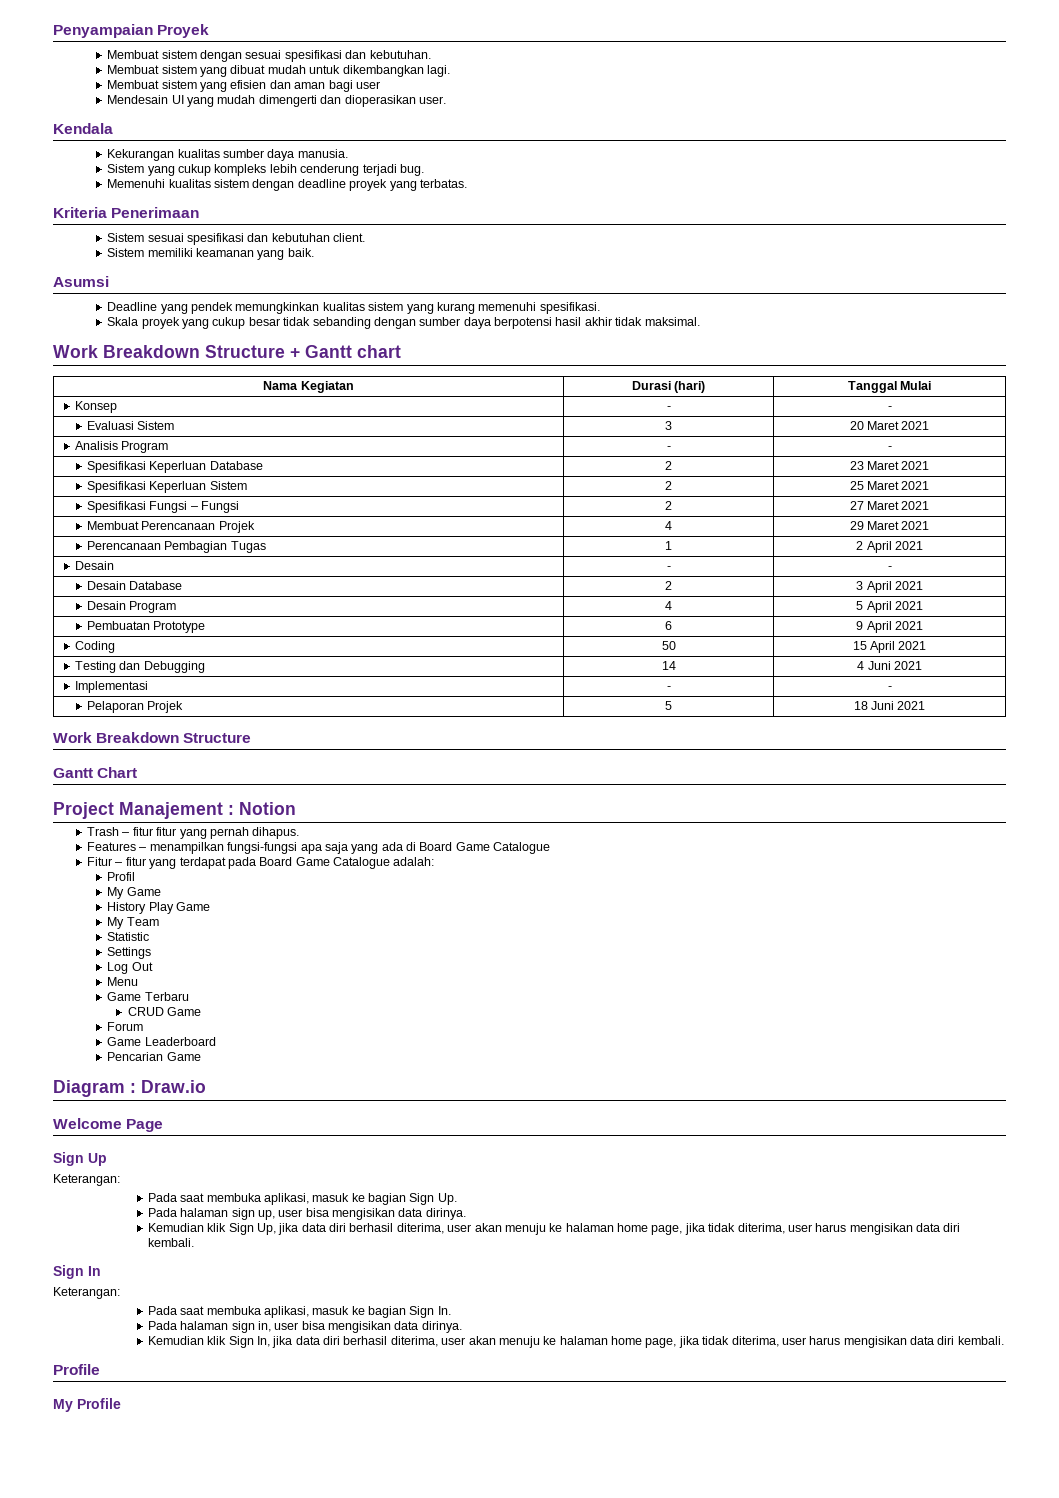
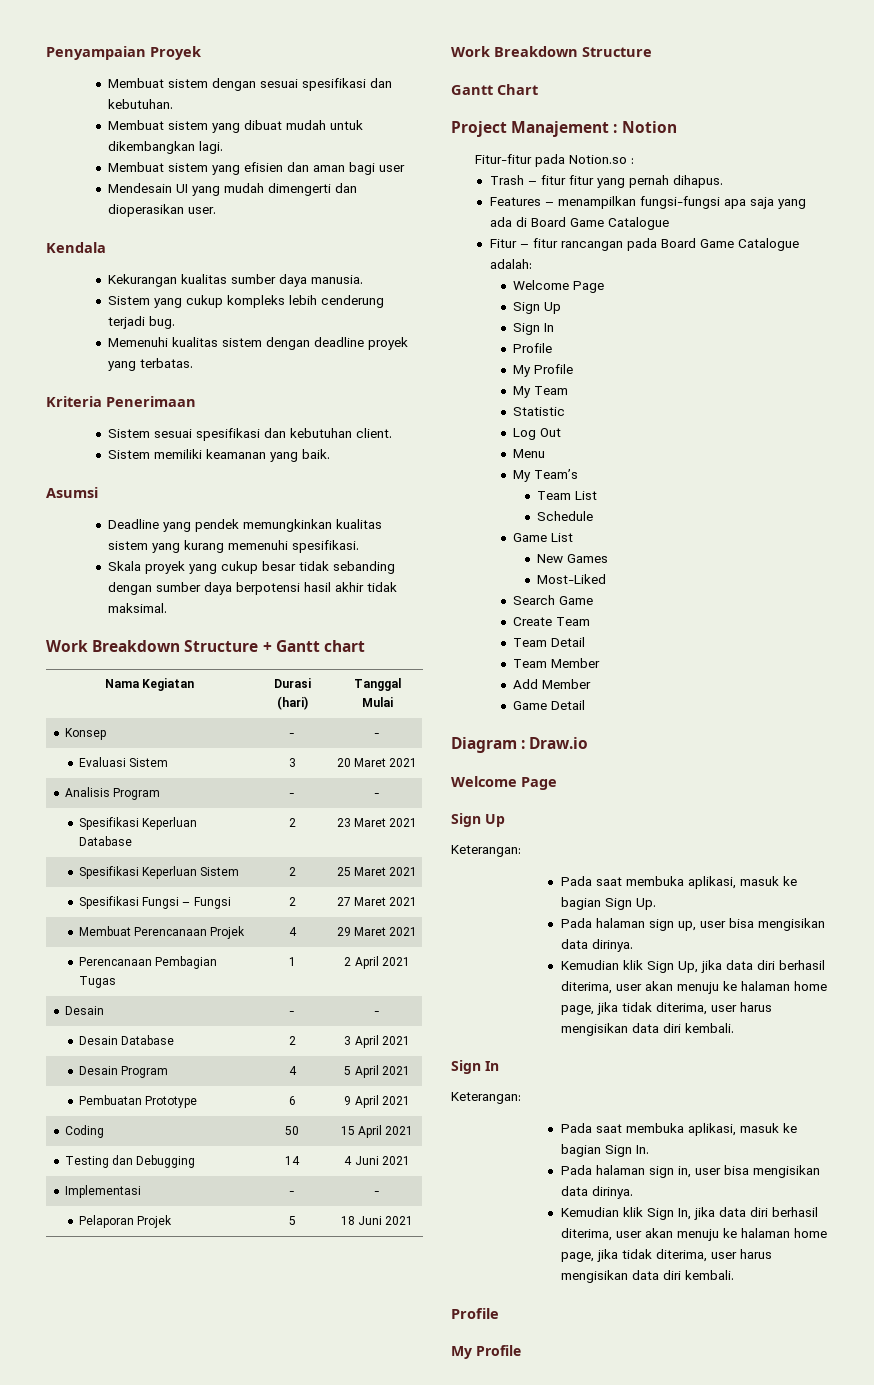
+ Fitur-fitur pada Notion.so :
- Fitur – fitur yang terdapat pada Board Game Catalogue adalah:
- Profil
- My Game
- History Play Game
+ Fitur – fitur rancangan pada Board Game Catalogue adalah:
+ Welcome Page
+ Sign Up
+ Sign In
+ Profile
+ My Profile
- Settings
- Game Terbaru
- CRUD Game
- Forum
- Game Leaderboard
- Pencarian Game
+ My Team’s
+ Team List
+ Schedule
+ Game List
+ New Games
+ Most-Liked
+ Search Game
+ Create Team
+ Team Detail
+ Team Member
+ Add Member
+ Game Detail

